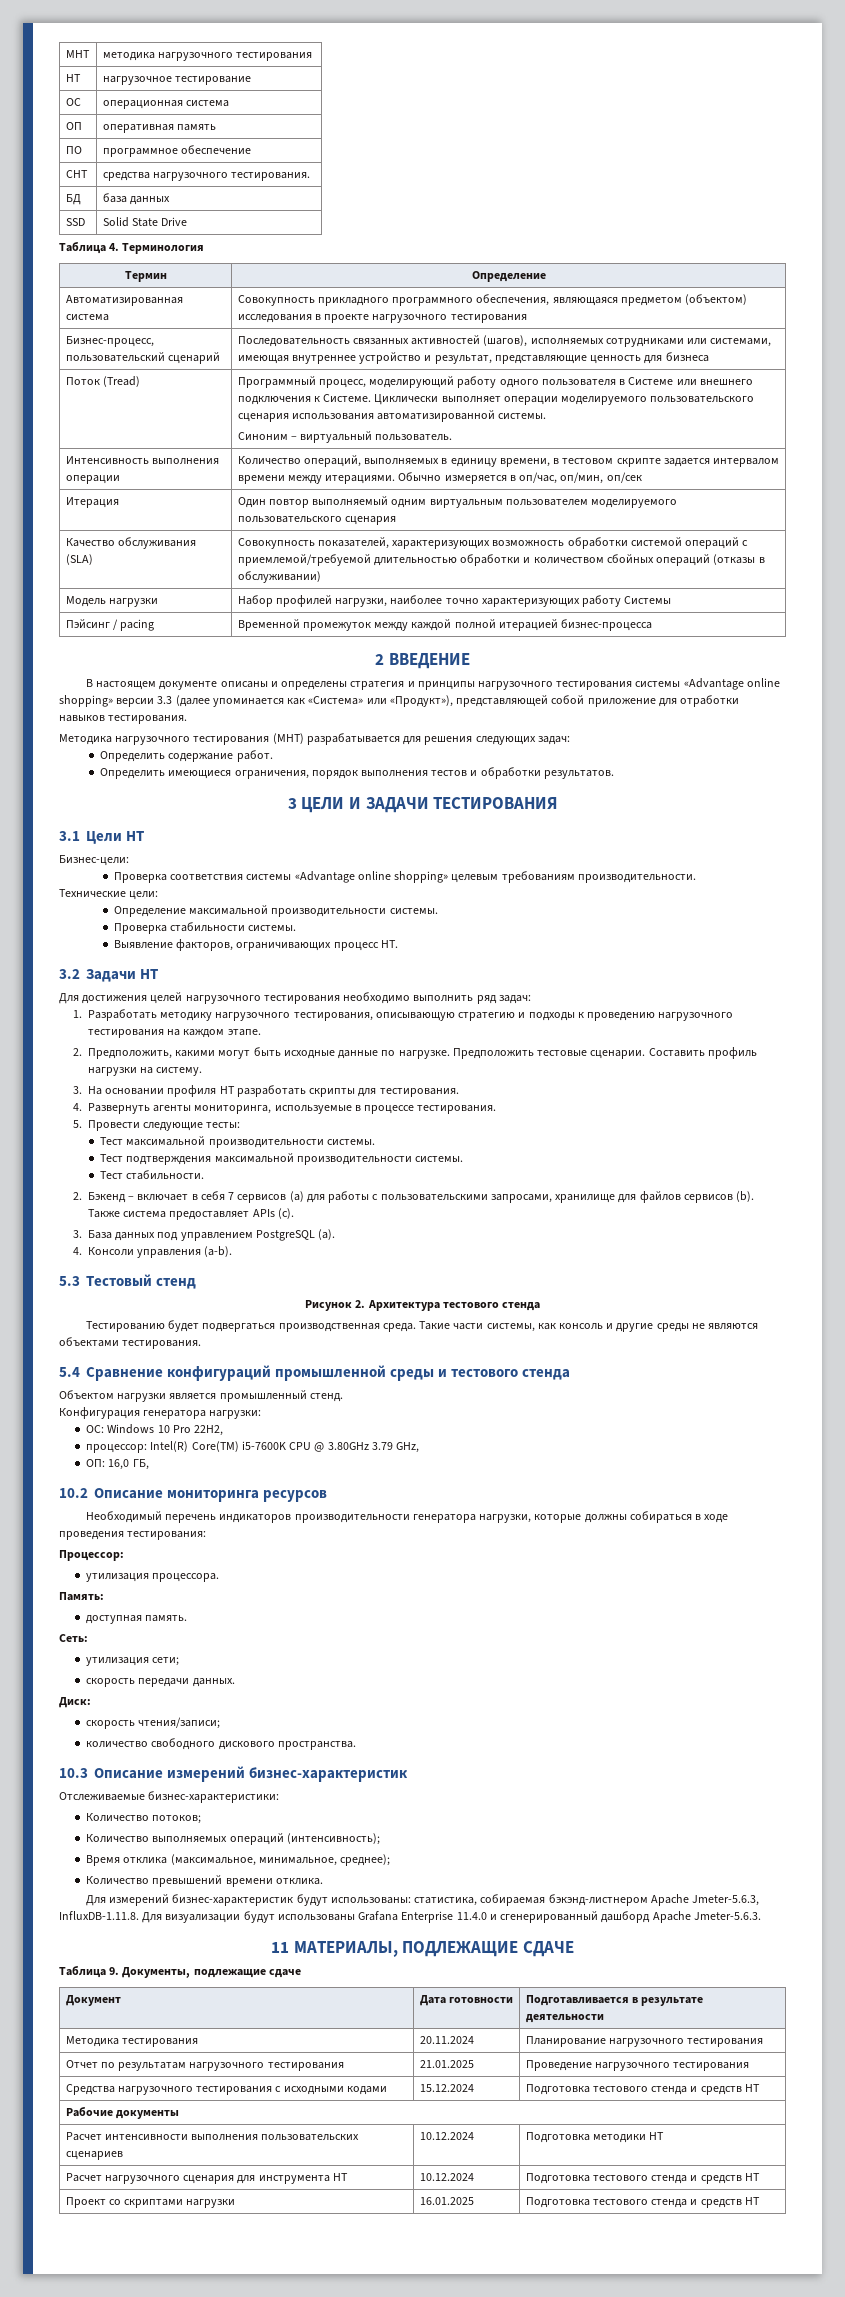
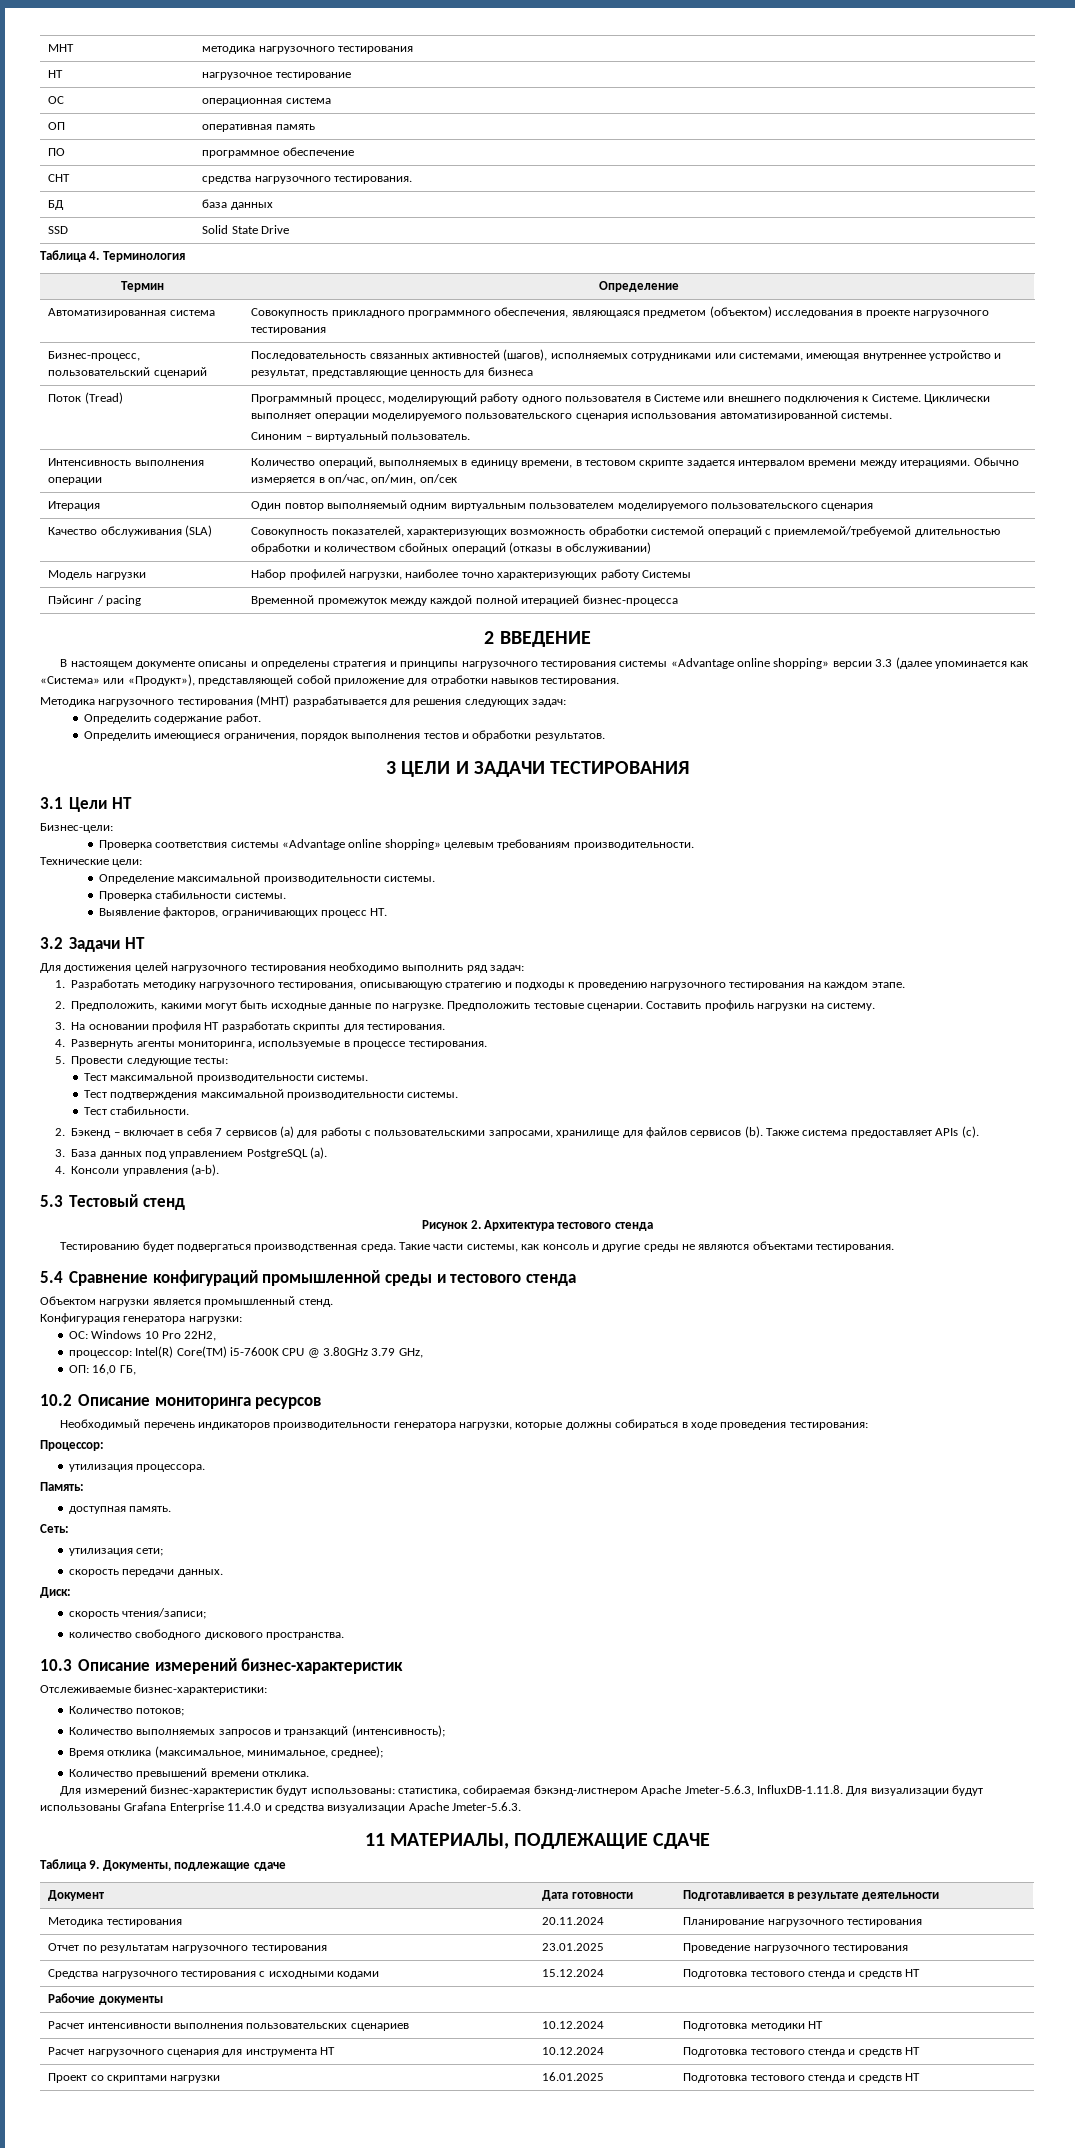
- Количество выполняемых операций (интенсивность);
+ Количество выполняемых запросов и транзакций (интенсивность);
- Для измерений бизнес-характеристик будут использованы: статистика, собираемая бэкэнд-листнером Apache Jmeter-5.6.3, InfluxDB-1.11.8. Для визуализации будут использованы Grafana Enterprise 11.4.0 и сгенерированный дашборд Apache Jmeter-5.6.3.
+ Для измерений бизнес-характеристик будут использованы: статистика, собираемая бэкэнд-листнером Apache Jmeter-5.6.3, InfluxDB-1.11.8. Для визуализации будут использованы Grafana Enterprise 11.4.0 и средства визуализации Apache Jmeter-5.6.3.
- Отчет по результатам нагрузочного тестирования | 21.01.2025 | Проведение нагрузочного тестирования
+ Отчет по результатам нагрузочного тестирования | 23.01.2025 | Проведение нагрузочного тестирования

